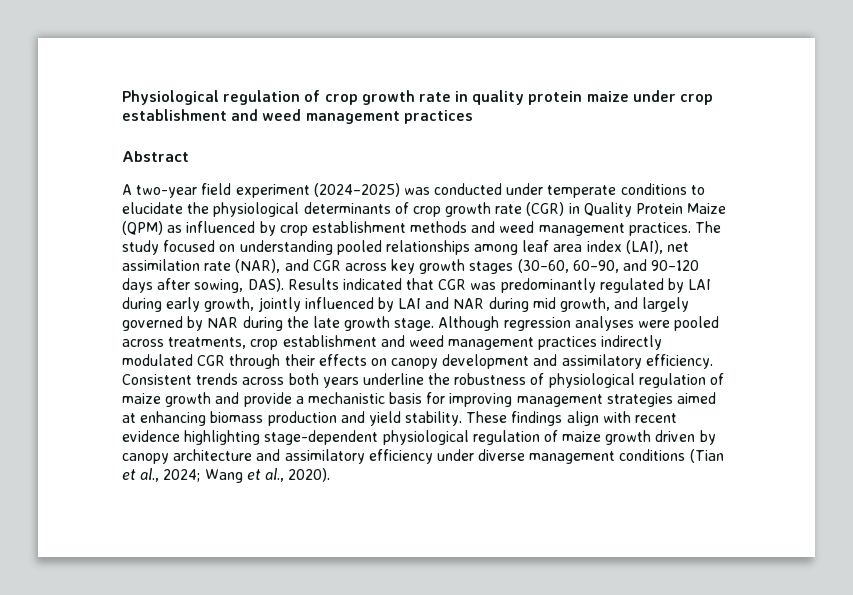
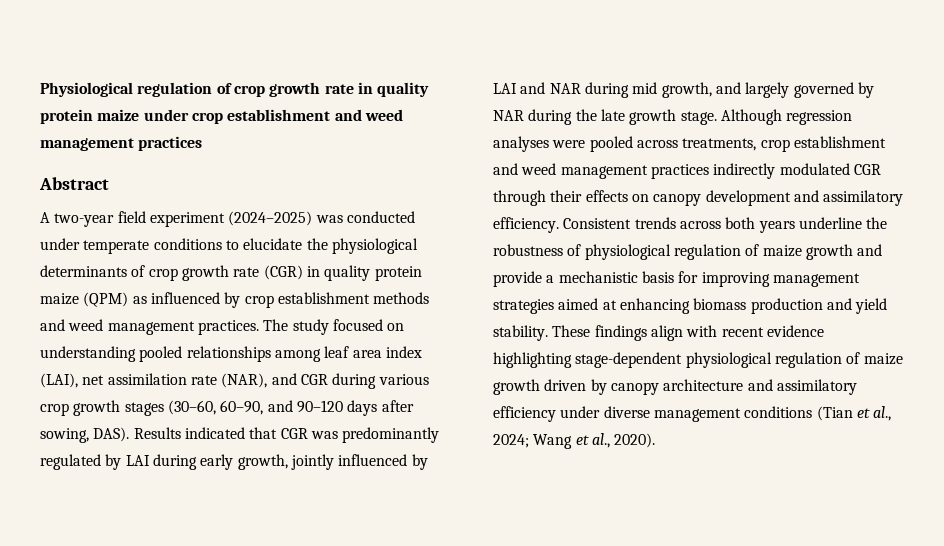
- A two-year field experiment (2024–2025) was conducted under temperate conditions to elucidate the physiological determinants of crop growth rate (CGR) in Quality Protein Maize (QPM) as influenced by crop establishment methods and weed management practices.
+ A two-year field experiment (2024–2025) was conducted under temperate conditions to elucidate the physiological determinants of crop growth rate (CGR) in quality protein maize (QPM) as influenced by crop establishment methods and weed management practices.
- The study focused on understanding pooled relationships among leaf area index (LAI), net assimilation rate (NAR), and CGR across key growth stages (30–60, 60–90, and 90–120 days after sowing, DAS).
+ The study focused on understanding pooled relationships among leaf area index (LAI), net assimilation rate (NAR), and CGR during various crop growth stages (30–60, 60–90, and 90–120 days after sowing, DAS).

